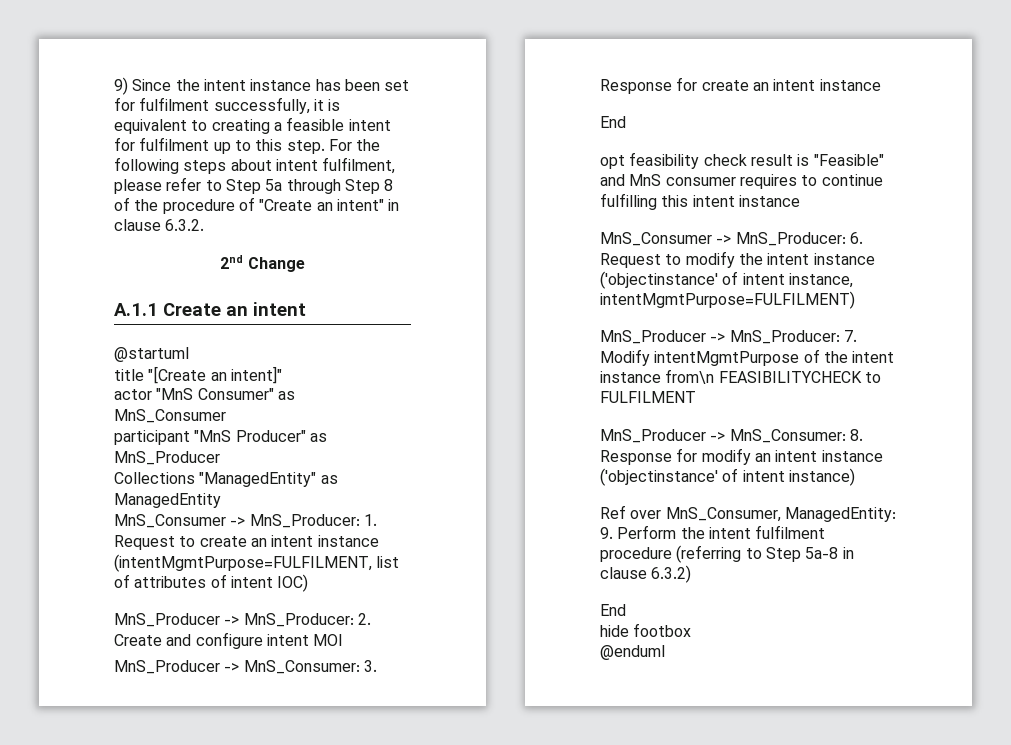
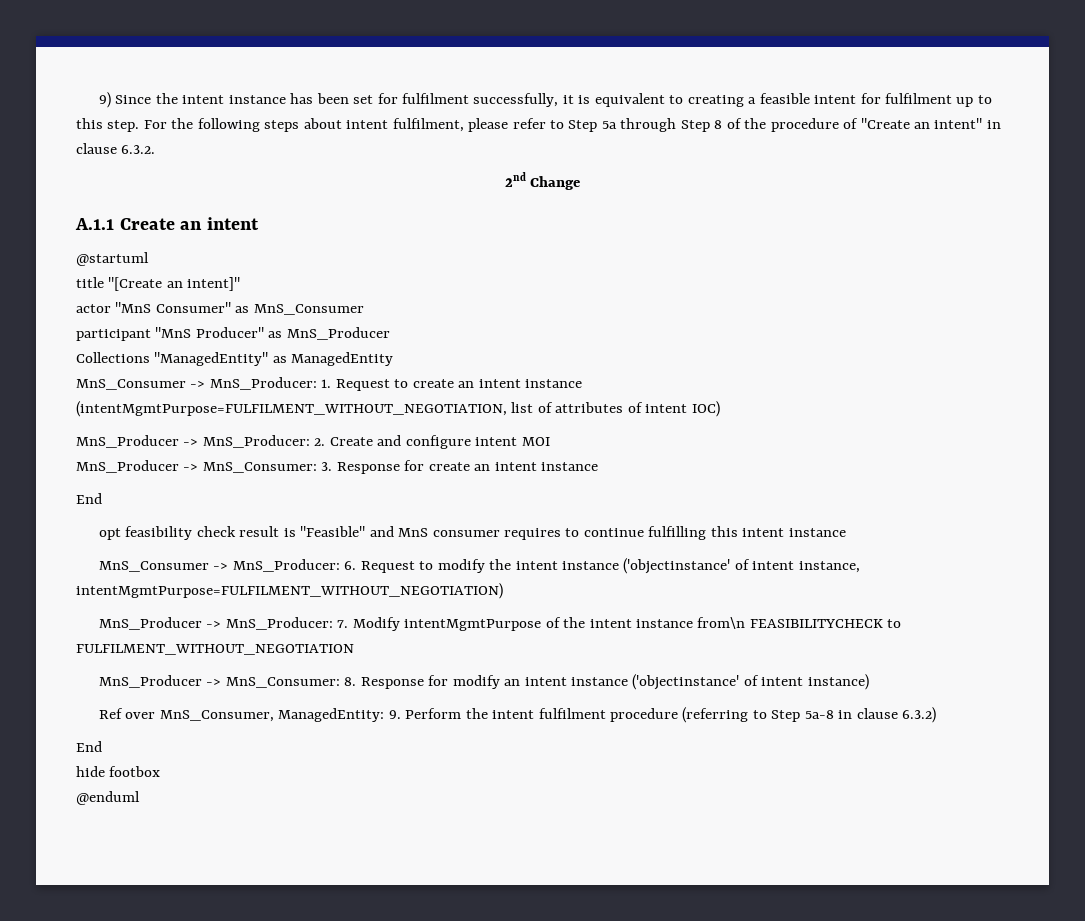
- MnS_Consumer -> MnS_Producer: 1. Request to create an intent instance (intentMgmtPurpose=FULFILMENT, list of attributes of intent IOC)
+ MnS_Consumer -> MnS_Producer: 1. Request to create an intent instance (intentMgmtPurpose=FULFILMENT_WITHOUT_NEGOTIATION, list of attributes of intent IOC)
- MnS_Consumer -> MnS_Producer: 6. Request to modify the intent instance ('objectinstance' of intent instance, intentMgmtPurpose=FULFILMENT)
+ MnS_Consumer -> MnS_Producer: 6. Request to modify the intent instance ('objectinstance' of intent instance, intentMgmtPurpose=FULFILMENT_WITHOUT_NEGOTIATION)
- MnS_Producer -> MnS_Producer: 7. Modify intentMgmtPurpose of the intent instance from\n FEASIBILITYCHECK to FULFILMENT
+ MnS_Producer -> MnS_Producer: 7. Modify intentMgmtPurpose of the intent instance from\n FEASIBILITYCHECK to FULFILMENT_WITHOUT_NEGOTIATION

